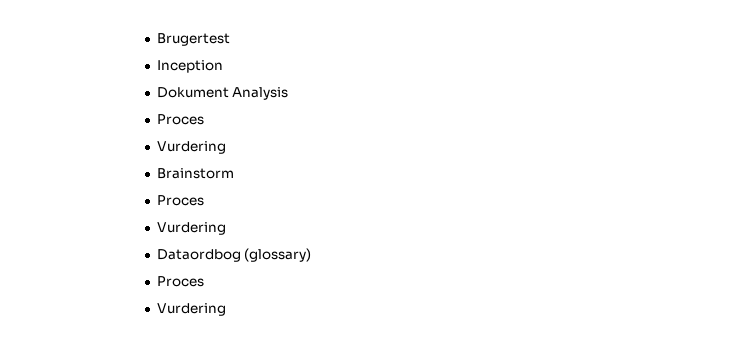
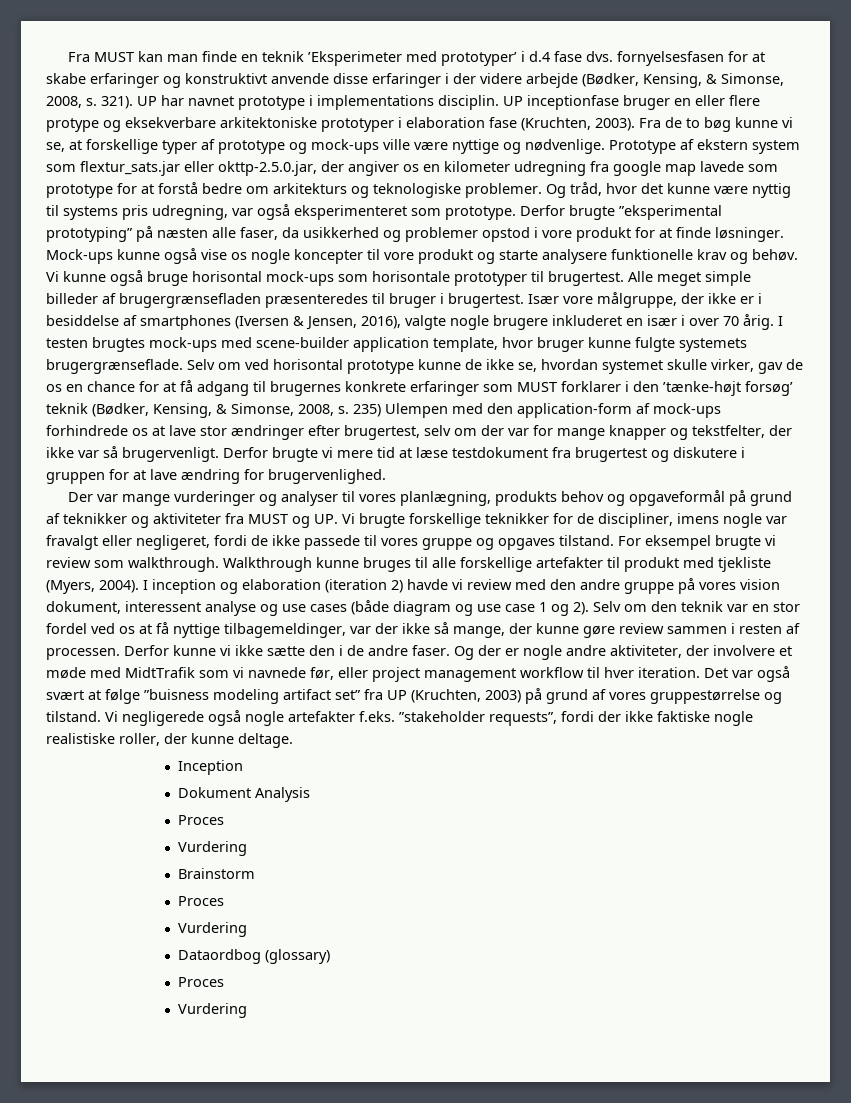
- Brugertest
+ Fra MUST kan man finde en teknik ’Eksperimeter med prototyper’ i d.4 fase dvs. fornyelsesfasen for at skabe erfaringer og konstruktivt anvende disse erfaringer i der videre arbejde (Bødker, Kensing, & Simonse, 2008, s. 321). UP har navnet prototype i implementations disciplin. UP inceptionfase bruger en eller flere protype og eksekverbare arkitektoniske prototyper i elaboration fase (Kruchten, 2003). Fra de to bøg kunne vi se, at forskellige typer af prototype og mock-ups ville være nyttige og nødvenlige. Prototype af ekstern system som flextur_sats.jar eller okttp-2.5.0.jar, der angiver os en kilometer udregning fra google map lavede som prototype for at forstå bedre om arkitekturs og teknologiske problemer. Og tråd, hvor det kunne være nyttig til systems pris udregning, var også eksperimenteret som prototype. Derfor brugte ”eksperimental prototyping” på næsten alle faser, da usikkerhed og problemer opstod i vore produkt for at finde løsninger. Mock-ups kunne også vise os nogle koncepter til vore produkt og starte analysere funktionelle krav og behøv. Vi kunne også bruge horisontal mock-ups som horisontale prototyper til brugertest. Alle meget simple billeder af brugergrænsefladen præsenteredes til bruger i brugertest. Især vore målgruppe, der ikke er i besiddelse af smartphones (Iversen & Jensen, 2016), valgte nogle brugere inkluderet en især i over 70 årig. I testen brugtes mock-ups med scene-builder application template, hvor bruger kunne fulgte systemets brugergrænseflade. Selv om ved horisontal prototype kunne de ikke se, hvordan systemet skulle virker, gav de os en chance for at få adgang til brugernes konkrete erfaringer som MUST forklarer i den ’tænke-højt forsøg’ teknik (Bødker, Kensing, & Simonse, 2008, s. 235) Ulempen med den application-form af mock-ups forhindrede os at lave stor ændringer efter brugertest, selv om der var for mange knapper og tekstfelter, der ikke var så brugervenligt. Derfor brugte vi mere tid at læse testdokument fra brugertest og diskutere i gruppen for at lave ændring for brugervenlighed.
+ Der var mange vurderinger og analyser til vores planlægning, produkts behov og opgaveformål på grund af teknikker og aktiviteter fra MUST og UP. Vi brugte forskellige teknikker for de discipliner, imens nogle var fravalgt eller negligeret, fordi de ikke passede til vores gruppe og opgaves tilstand. For eksempel brugte vi review som walkthrough. Walkthrough kunne bruges til alle forskellige artefakter til produkt med tjekliste (Myers, 2004). I inception og elaboration (iteration 2) havde vi review med den andre gruppe på vores vision dokument, interessent analyse og use cases (både diagram og use case 1 og 2). Selv om den teknik var en stor fordel ved os at få nyttige tilbagemeldinger, var der ikke så mange, der kunne gøre review sammen i resten af processen. Derfor kunne vi ikke sætte den i de andre faser. Og der er nogle andre aktiviteter, der involvere et møde med MidtTrafik som vi navnede før, eller project management workflow til hver iteration. Det var også svært at følge ”buisness modeling artifact set” fra UP (Kruchten, 2003) på grund af vores gruppestørrelse og tilstand. Vi negligerede også nogle artefakter f.eks. ”stakeholder requests”, fordi der ikke faktiske nogle realistiske roller, der kunne deltage.

